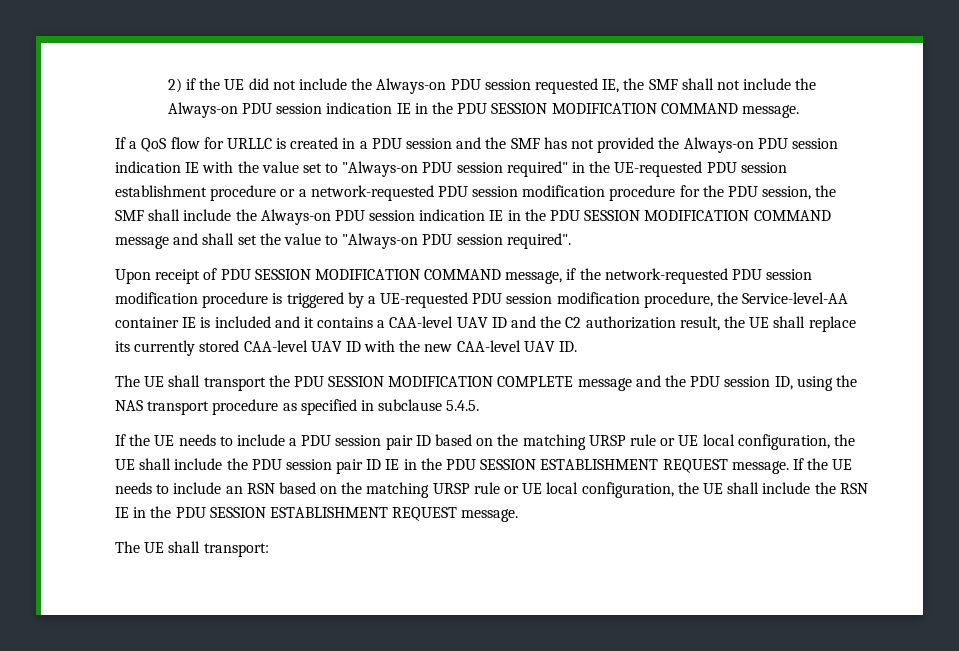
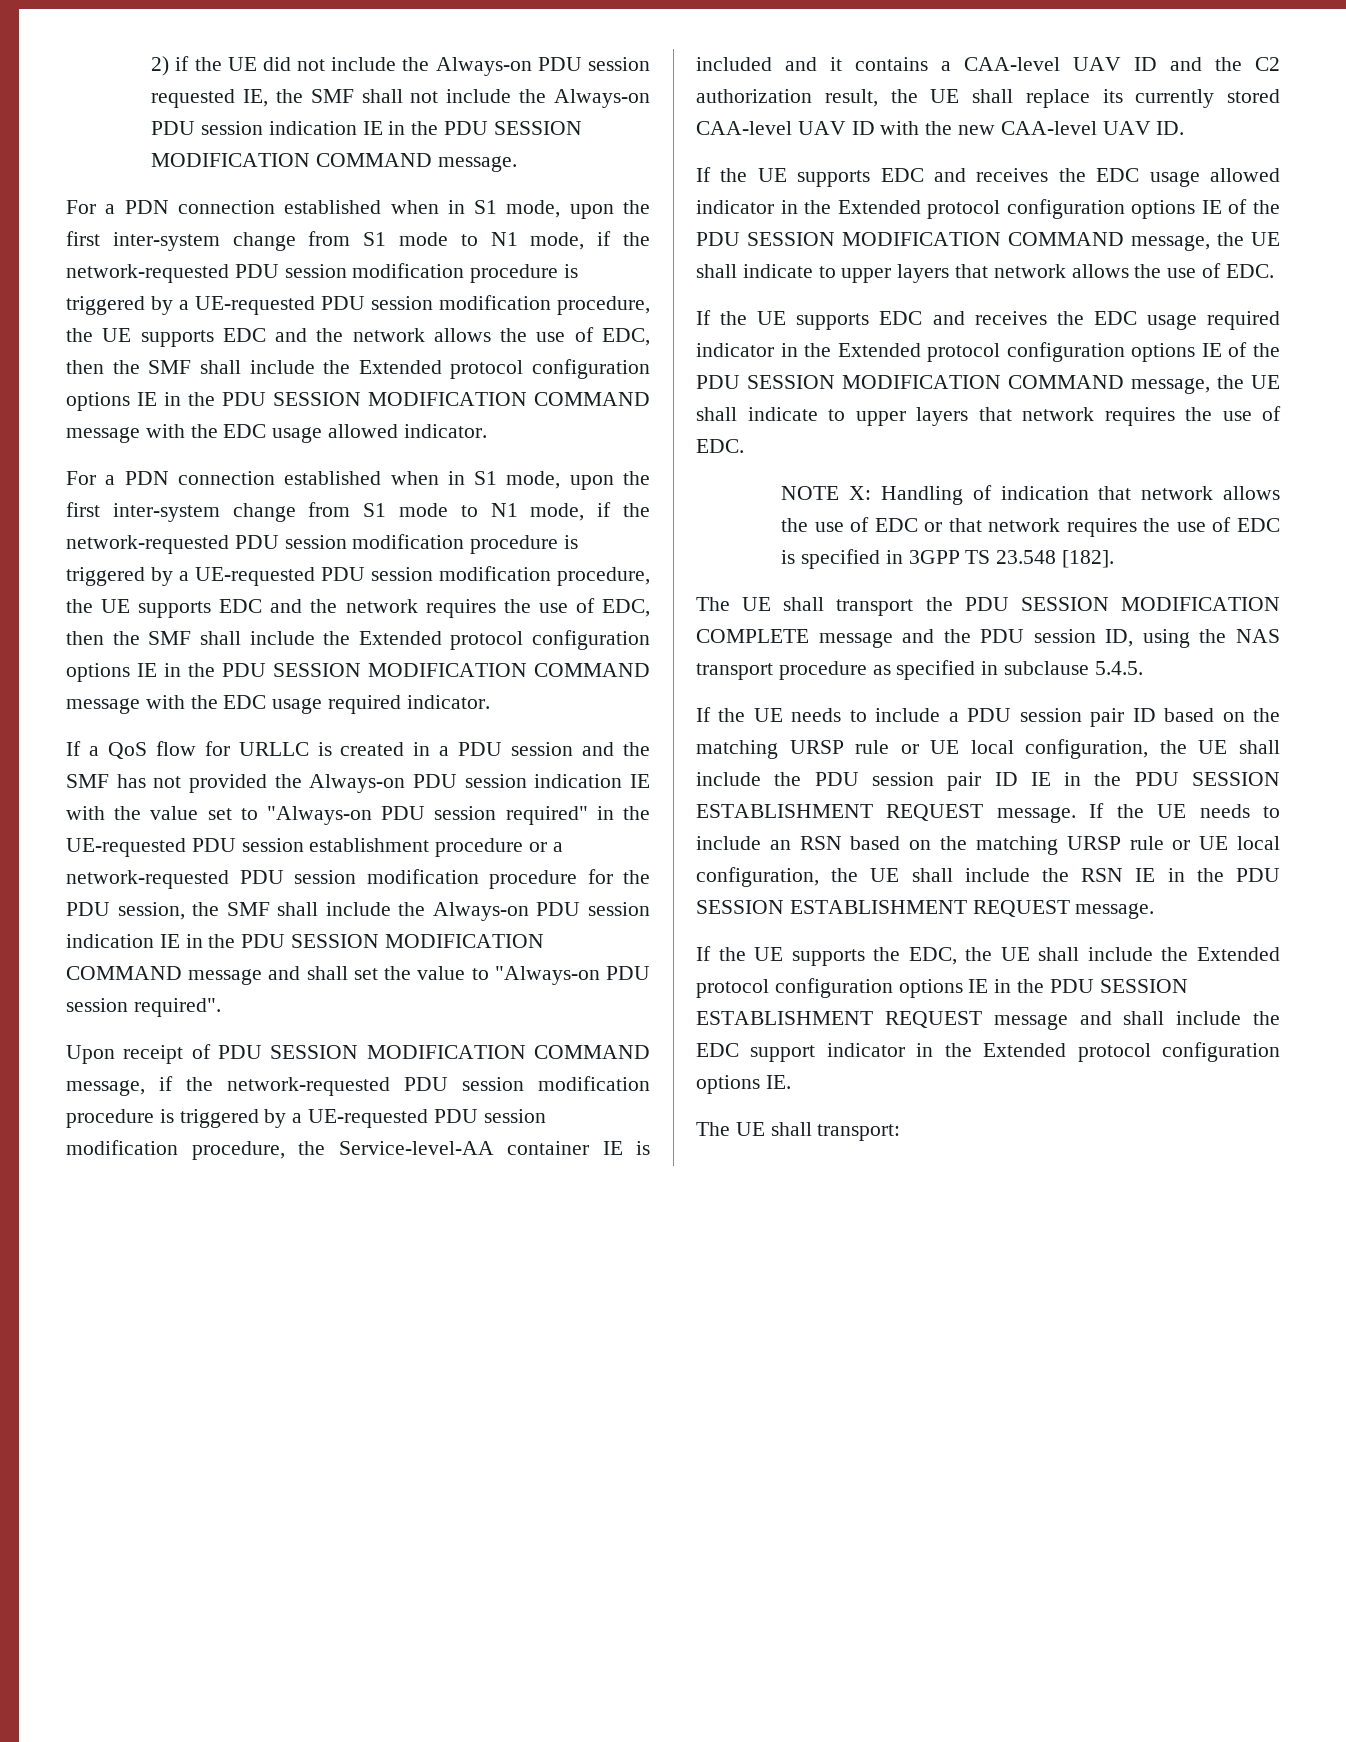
+ For a PDN connection established when in S1 mode, upon the first inter-system change from S1 mode to N1 mode, if the network-requested PDU session modification procedure is triggered by a UE-requested PDU session modification procedure, the UE supports EDC and the network allows the use of EDC, then the SMF shall include the Extended protocol configuration options IE in the PDU SESSION MODIFICATION COMMAND message with the EDC usage allowed indicator.
+ For a PDN connection established when in S1 mode, upon the first inter-system change from S1 mode to N1 mode, if the network-requested PDU session modification procedure is triggered by a UE-requested PDU session modification procedure, the UE supports EDC and the network requires the use of EDC, then the SMF shall include the Extended protocol configuration options IE in the PDU SESSION MODIFICATION COMMAND message with the EDC usage required indicator.
+ If the UE supports EDC and receives the EDC usage allowed indicator in the Extended protocol configuration options IE of the PDU SESSION MODIFICATION COMMAND message, the UE shall indicate to upper layers that network allows the use of EDC.
+ If the UE supports EDC and receives the EDC usage required indicator in the Extended protocol configuration options IE of the PDU SESSION MODIFICATION COMMAND message, the UE shall indicate to upper layers that network requires the use of EDC.
+ NOTE X: Handling of indication that network allows the use of EDC or that network requires the use of EDC is specified in 3GPP TS 23.548 [182].
+ If the UE supports the EDC, the UE shall include the Extended protocol configuration options IE in the PDU SESSION ESTABLISHMENT REQUEST message and shall include the EDC support indicator in the Extended protocol configuration options IE.

